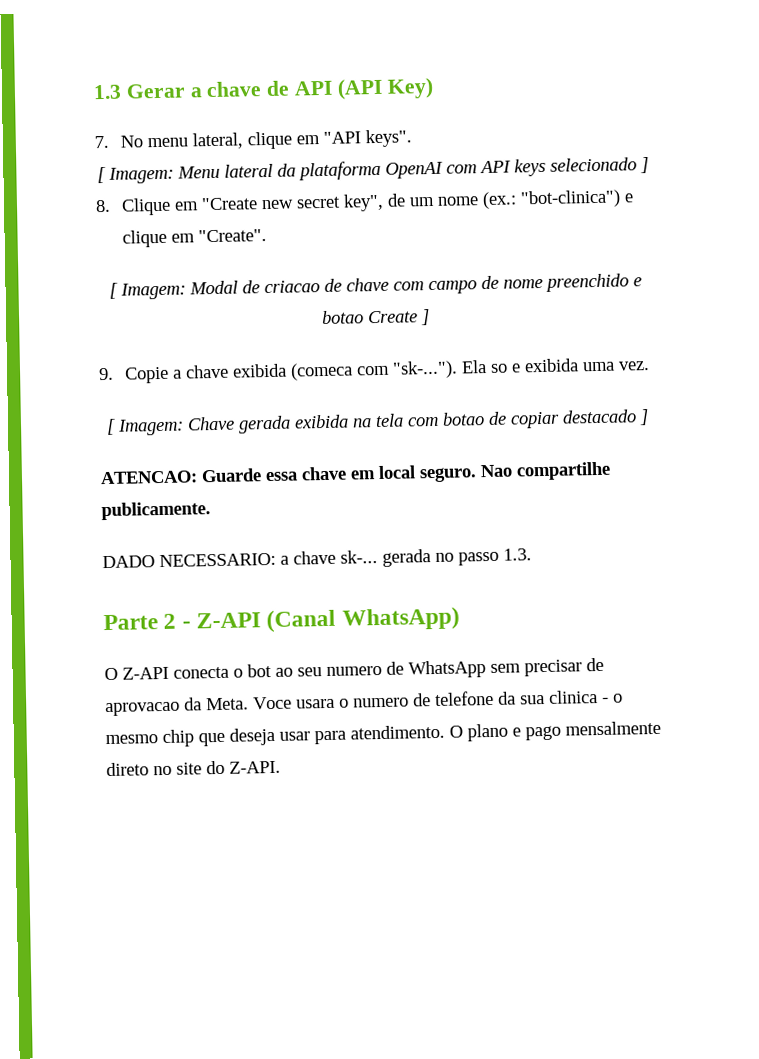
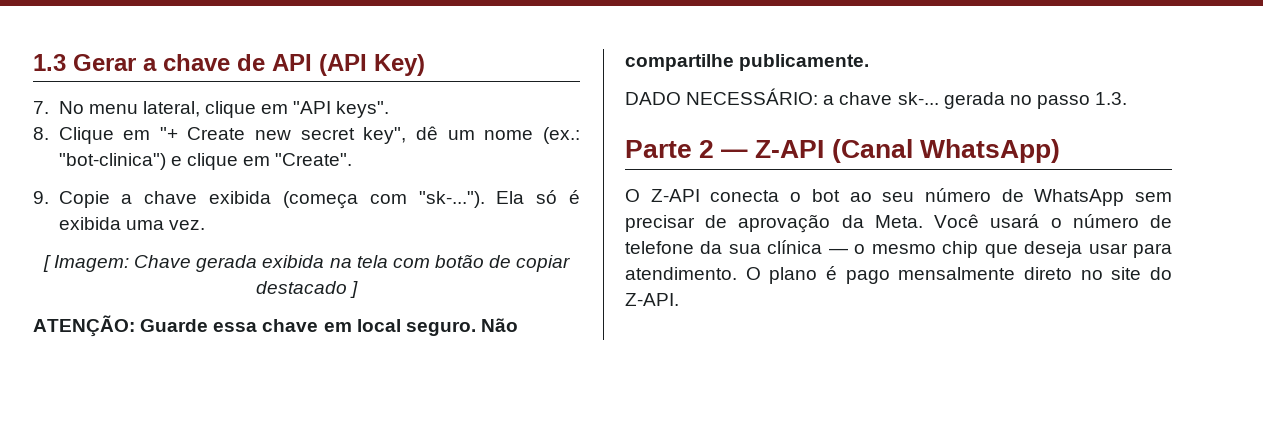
- [ Imagem: Menu lateral da plataforma OpenAI com API keys selecionado ]
- 8. Clique em "Create new secret key", de um nome (ex.: "bot-clinica") e clique em "Create".
+ 8. Clique em "+ Create new secret key", dê um nome (ex.: "bot-clinica") e clique em "Create".
- [ Imagem: Modal de criacao de chave com campo de nome preenchido e botao Create ]
- 9. Copie a chave exibida (comeca com "sk-..."). Ela so e exibida uma vez.
+ 9. Copie a chave exibida (começa com "sk-..."). Ela só é exibida uma vez.
- [ Imagem: Chave gerada exibida na tela com botao de copiar destacado ]
+ [ Imagem: Chave gerada exibida na tela com botão de copiar destacado ]
- ATENCAO: Guarde essa chave em local seguro.
+ ATENÇÃO: Guarde essa chave em local seguro.
- Nao compartilhe publicamente.
+ Não compartilhe publicamente.
- DADO NECESSARIO: a chave sk-... gerada no passo 1.3.
+ DADO NECESSÁRIO: a chave sk-... gerada no passo 1.3.
- Parte 2 - Z-API (Canal WhatsApp)
+ Parte 2 — Z-API (Canal WhatsApp)
- O Z-API conecta o bot ao seu numero de WhatsApp sem precisar de aprovacao da Meta.
+ O Z-API conecta o bot ao seu número de WhatsApp sem precisar de aprovação da Meta.
- Voce usara o numero de telefone da sua clinica - o mesmo chip que deseja usar para atendimento.
+ Você usará o número de telefone da sua clínica — o mesmo chip que deseja usar para atendimento.
- O plano e pago mensalmente direto no site do Z-API.
+ O plano é pago mensalmente direto no site do Z-API.

